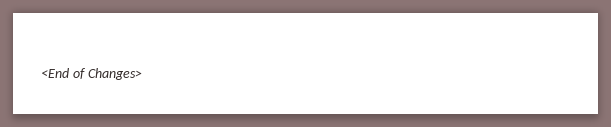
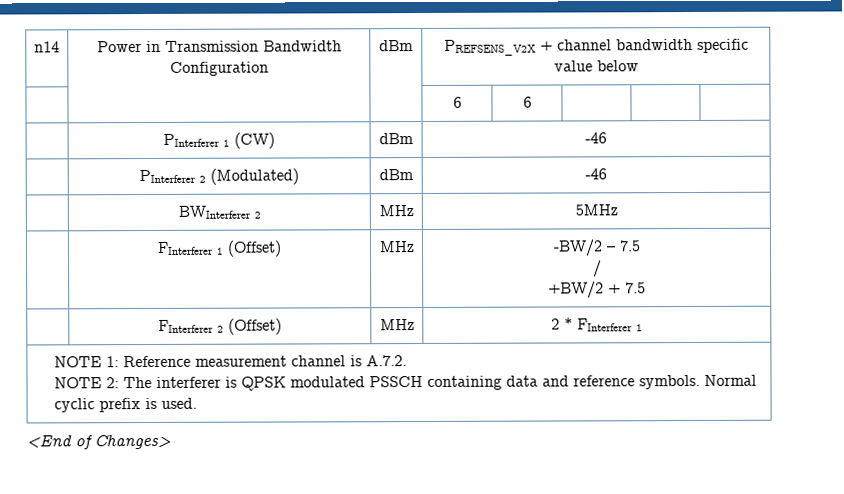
+ n14 | Power in Transmission Bandwidth Configuration | dBm | PREFSENS_V2X + channel bandwidth specific value below
+ | | | 6 | 6 | | |
+ | PInterferer 1 (CW) | dBm | -46
+ | PInterferer 2 (Modulated) | dBm | -46
+ | BWInterferer 2 | MHz | 5MHz
+ | FInterferer 1 (Offset) | MHz | -BW/2 – 7.5
+ /
+ +BW/2 + 7.5
+ | FInterferer 2 (Offset) | MHz | 2 * FInterferer 1
+ NOTE 1: Reference measurement channel is A.7.2.
+ NOTE 2: The interferer is QPSK modulated PSSCH containing data and reference symbols. Normal cyclic prefix is used.

